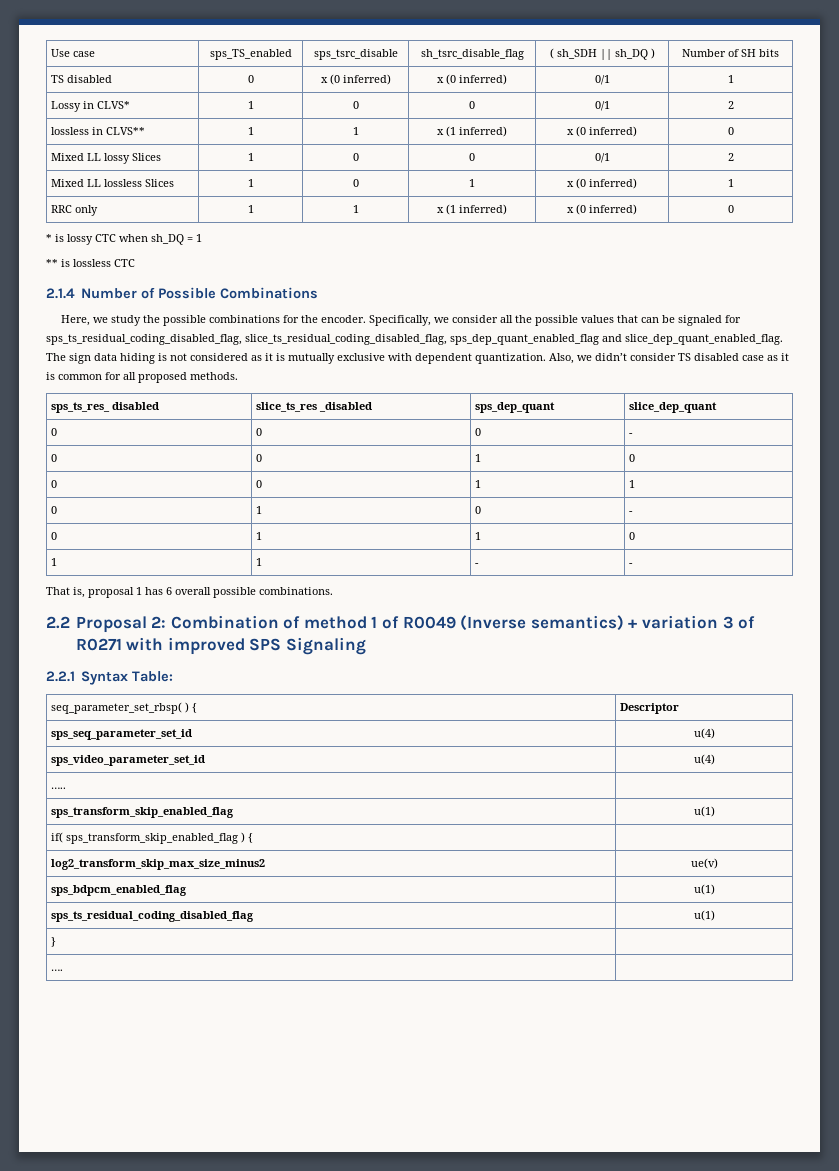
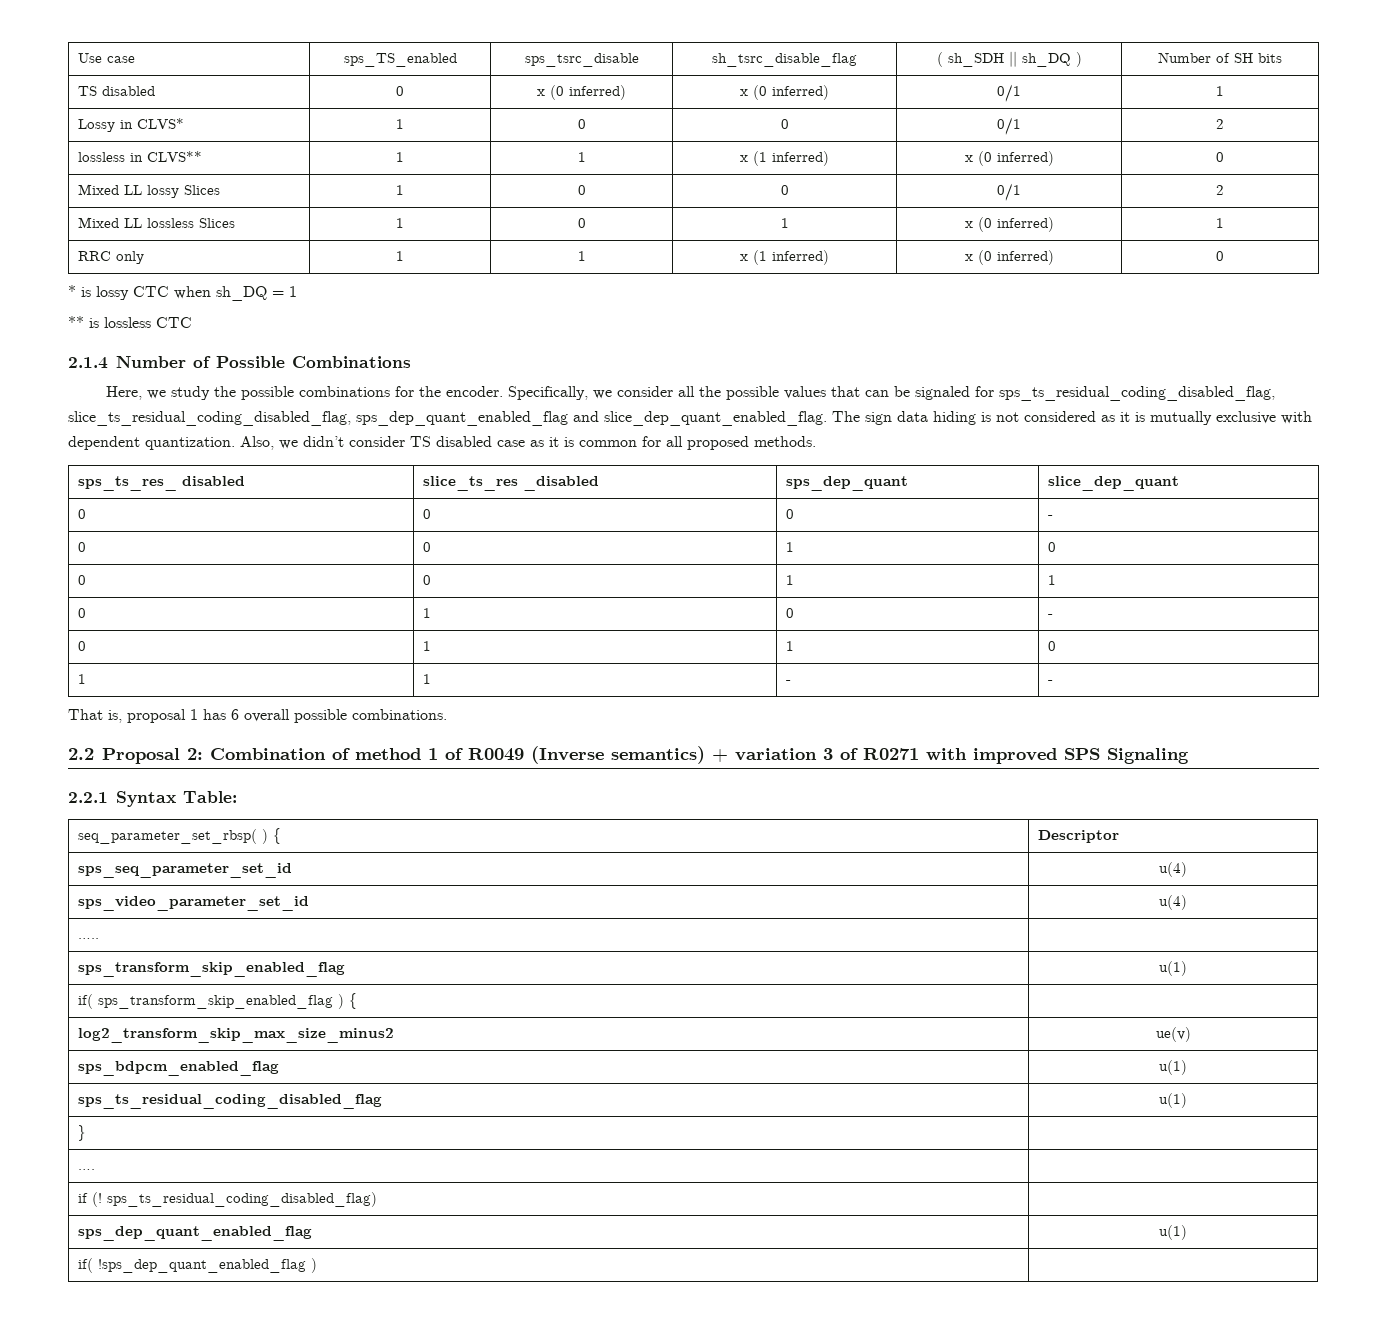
+ if (! sps_ts_residual_coding_disabled_flag) |
+ sps_dep_quant_enabled_flag | u(1)
+ if( !sps_dep_quant_enabled_flag ) |

